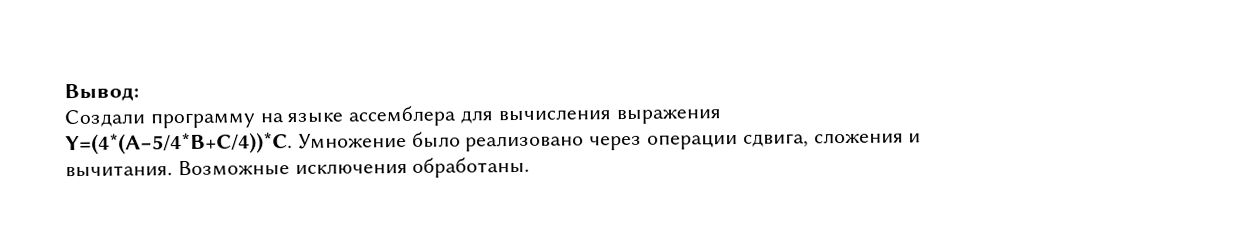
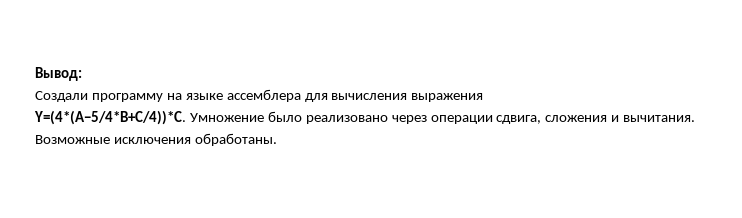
- Умножение было реализовано через операции сдвига, сложения и
- вычитания.
+ Умножение было реализовано через операции сдвига, сложения и вычитания.

